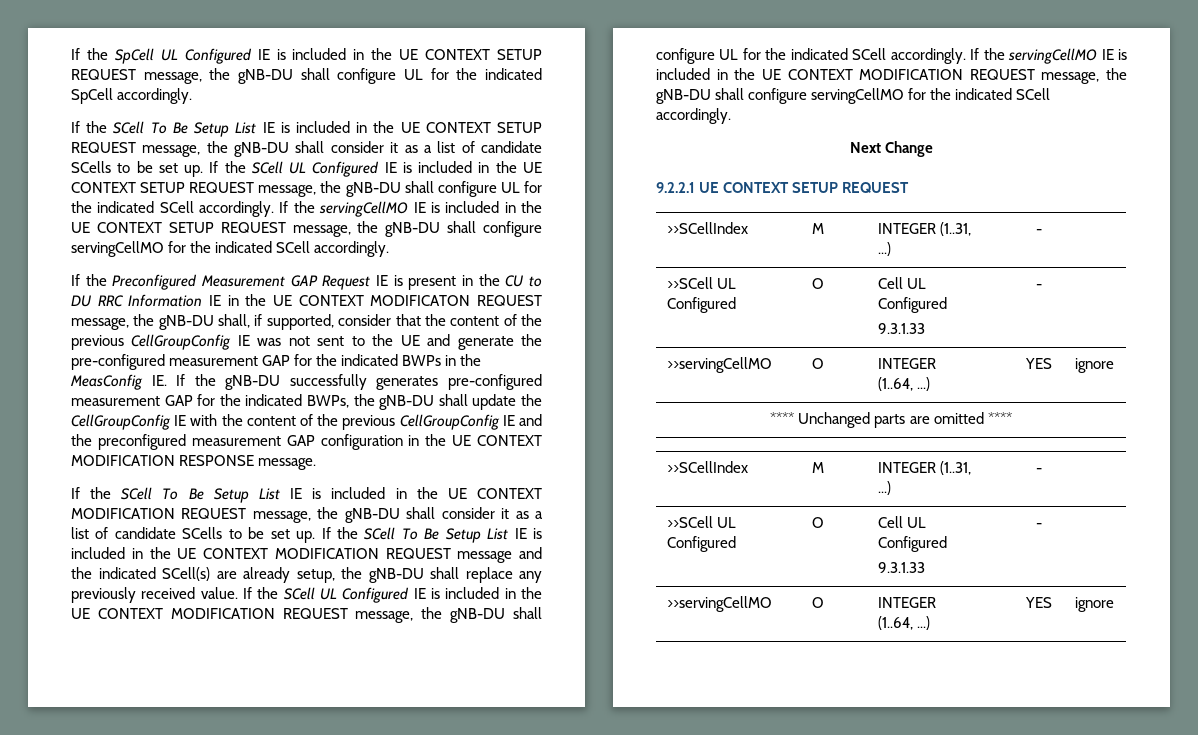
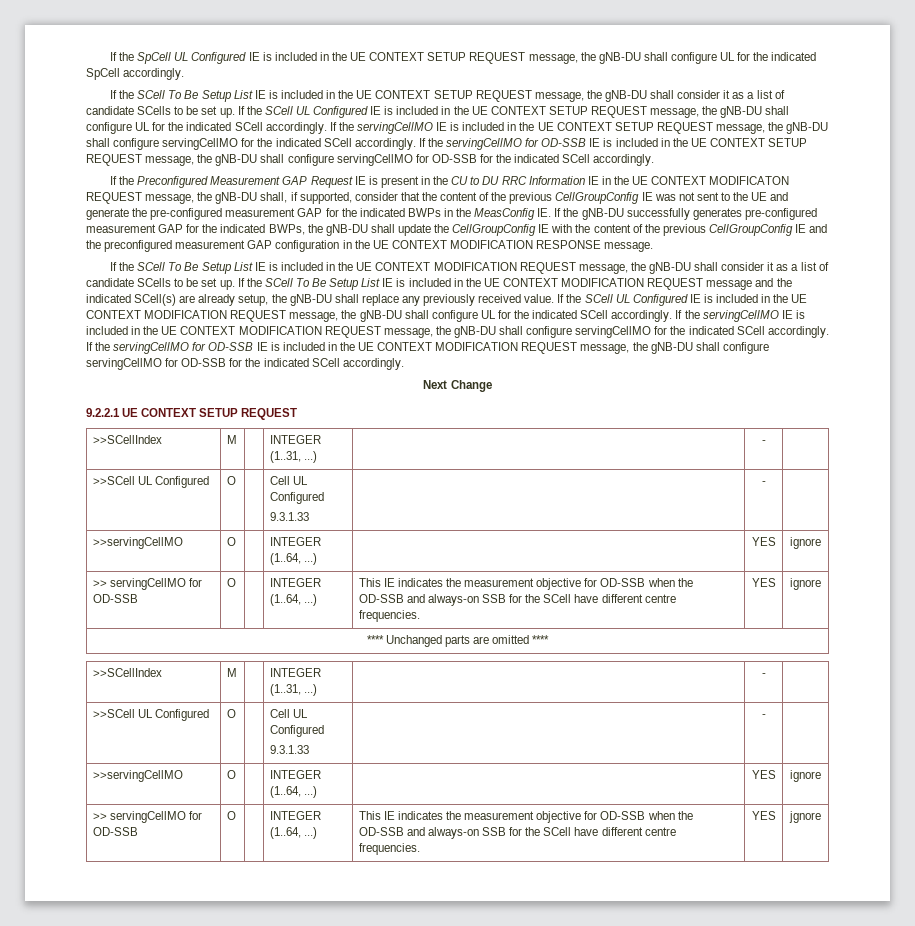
+ If the servingCellMO for OD-SSB IE is included in the UE CONTEXT SETUP REQUEST message, the gNB-DU shall configure servingCellMO for OD-SSB for the indicated SCell accordingly.
+ If the servingCellMO for OD-SSB IE is included in the UE CONTEXT MODIFICATION REQUEST message, the gNB-DU shall configure servingCellMO for OD-SSB for the indicated SCell accordingly.
+ >> servingCellMO for OD-SSB | O | | INTEGER (1..64, ...) | This IE indicates the measurement objective for OD-SSB when the OD-SSB and always-on SSB for the SCell have different centre frequencies. | YES | ignore
+ >> servingCellMO for OD-SSB | O | | INTEGER (1..64, ...) | This IE indicates the measurement objective for OD-SSB when the OD-SSB and always-on SSB for the SCell have different centre frequencies. | YES | jgnore

